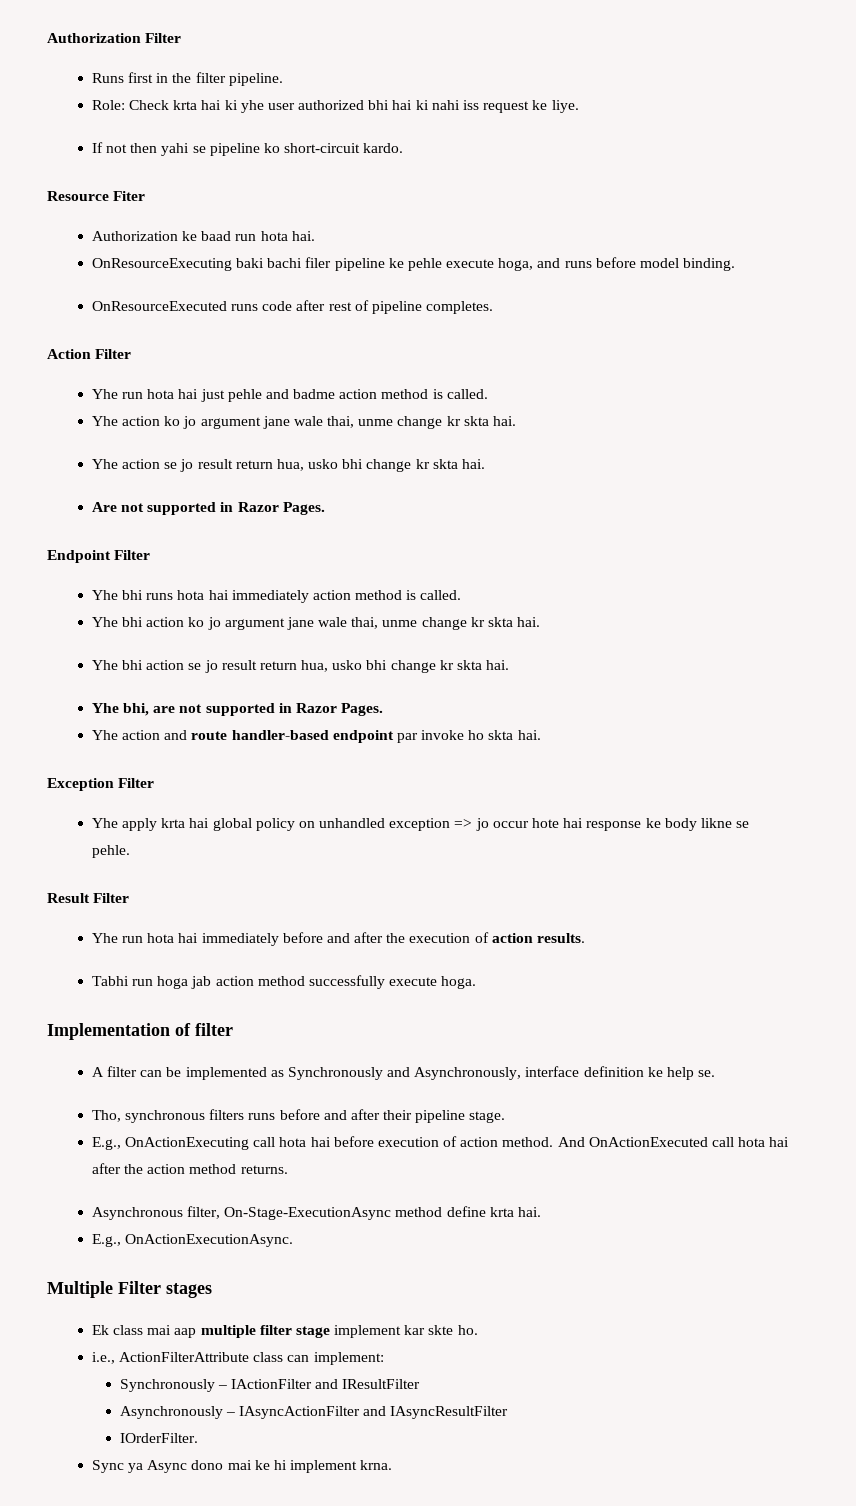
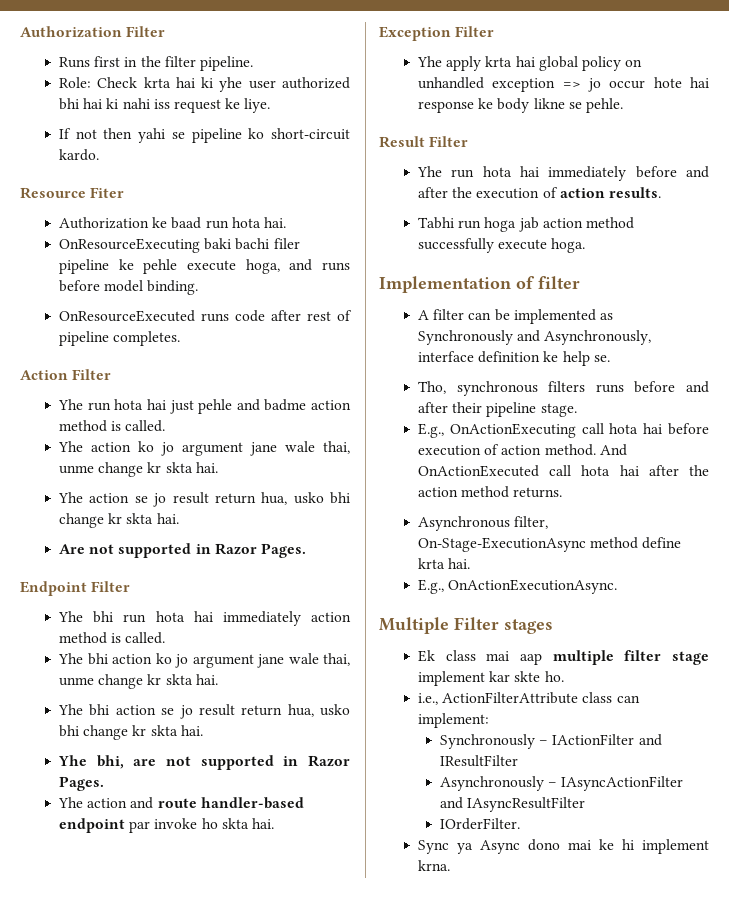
- Yhe bhi runs hota hai immediately action method is called.
+ Yhe bhi run hota hai immediately action method is called.

